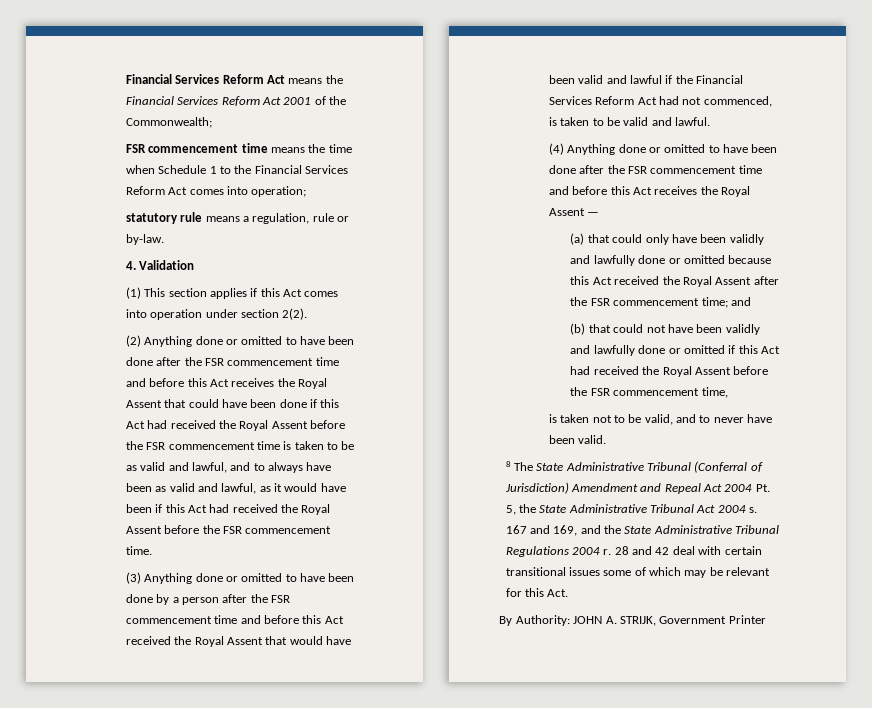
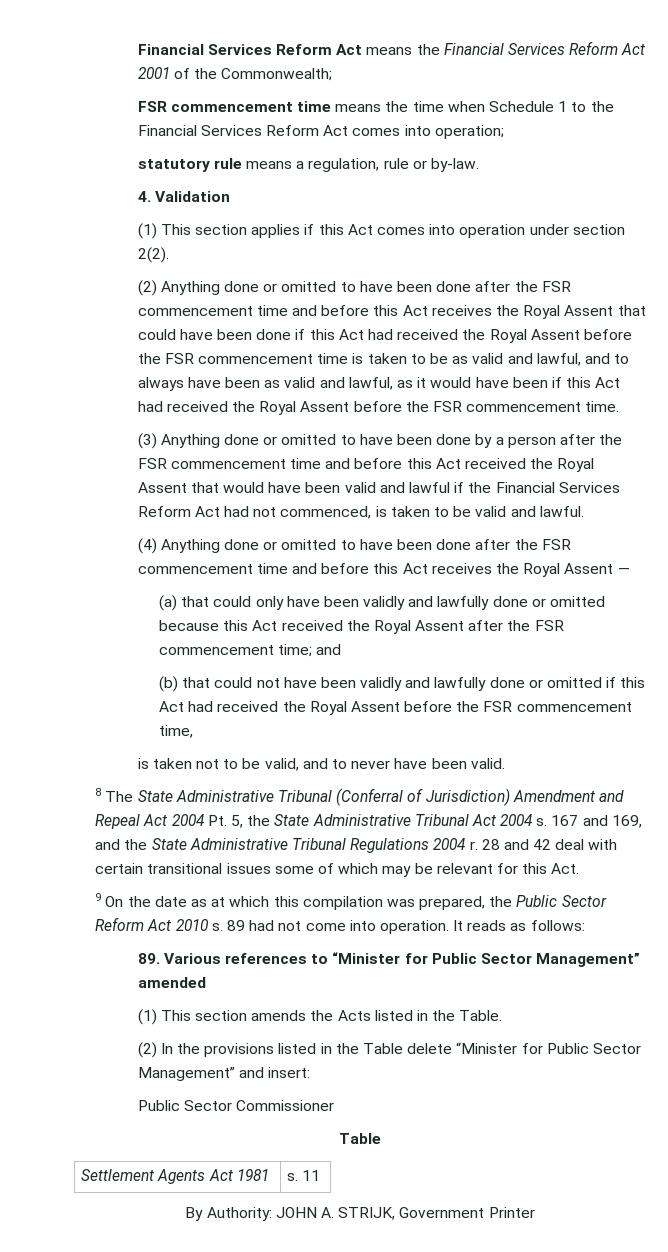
+ 9 On the date as at which this compilation was prepared, the Public Sector Reform Act 2010 s. 89 had not come into operation. It reads as follows:
+ 89. Various references to “Minister for Public Sector Management” amended
+ (1) This section amends the Acts listed in the Table.
+ (2) In the provisions listed in the Table delete “Minister for Public Sector Management” and insert:
+ Public Sector Commissioner
+ Table
+ Settlement Agents Act 1981 | s. 11

